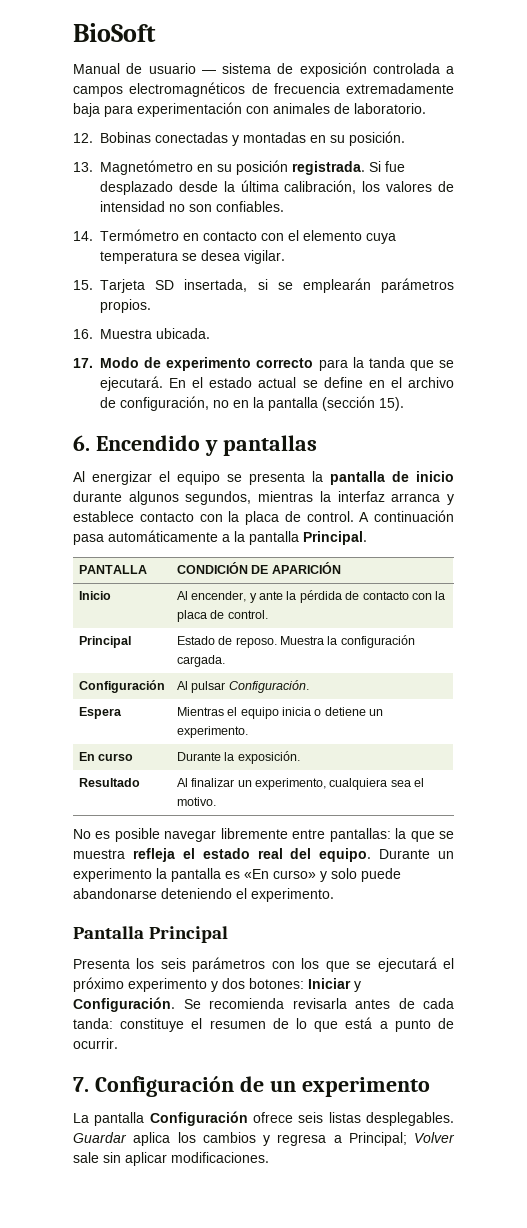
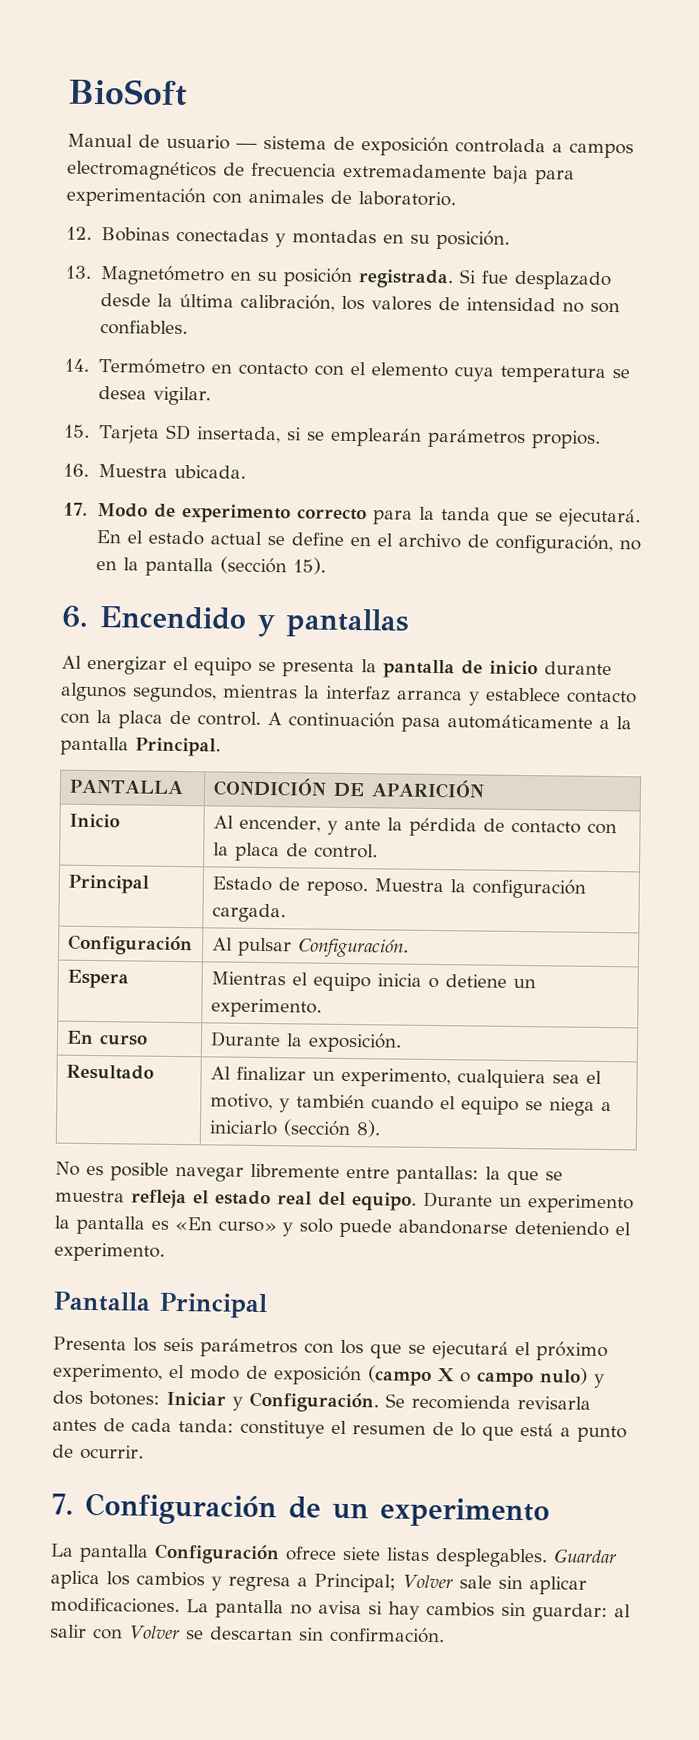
- Resultado | Al finalizar un experimento, cualquiera sea el motivo.
+ Resultado | Al finalizar un experimento, cualquiera sea el motivo, y también cuando el equipo se niega a iniciarlo (sección 8).
- Presenta los seis parámetros con los que se ejecutará el próximo experimento y dos botones: Iniciar y Configuración.
+ Presenta los seis parámetros con los que se ejecutará el próximo experimento, el modo de exposición (campo X o campo nulo) y dos botones: Iniciar y Configuración.
- La pantalla Configuración ofrece seis listas desplegables.
+ La pantalla Configuración ofrece siete listas desplegables.
+ La pantalla no avisa si hay cambios sin guardar: al salir con Volver se descartan sin confirmación.

